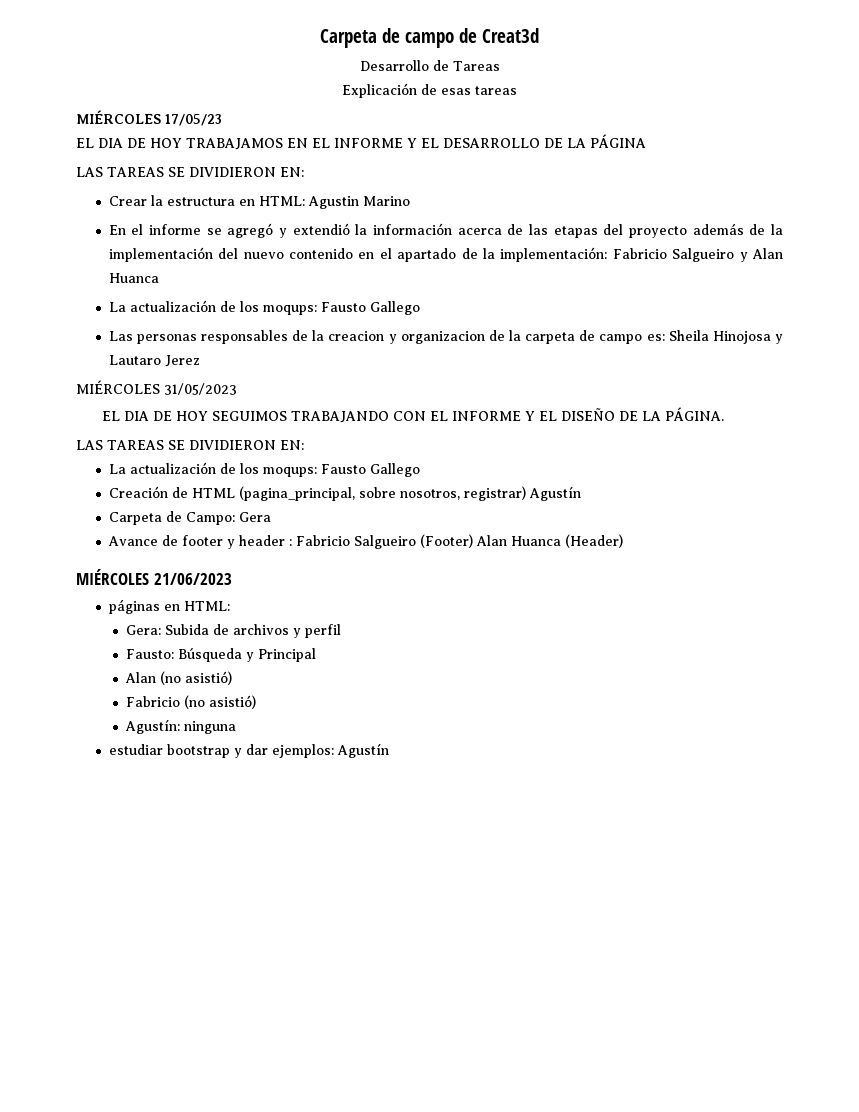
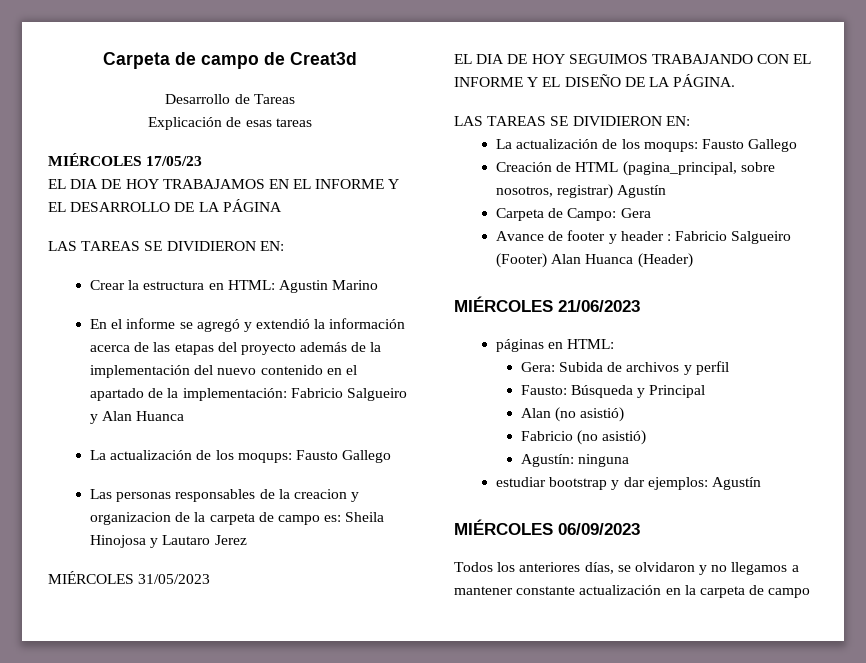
+ MIÉRCOLES 06/09/2023
+ Todos los anteriores días, se olvidaron y no llegamos a mantener constante actualización en la carpeta de campo

